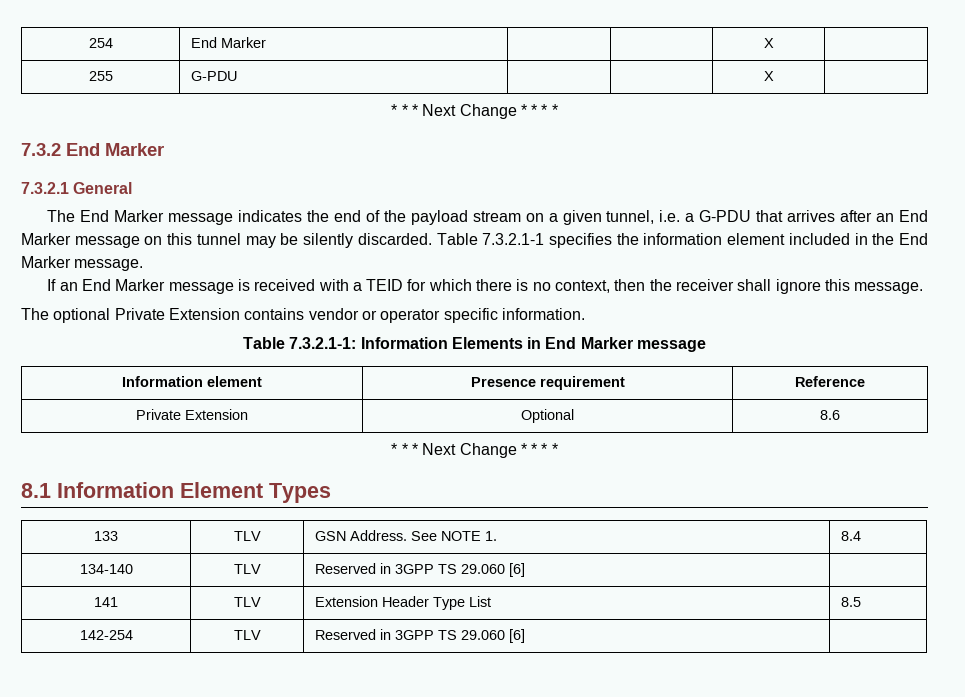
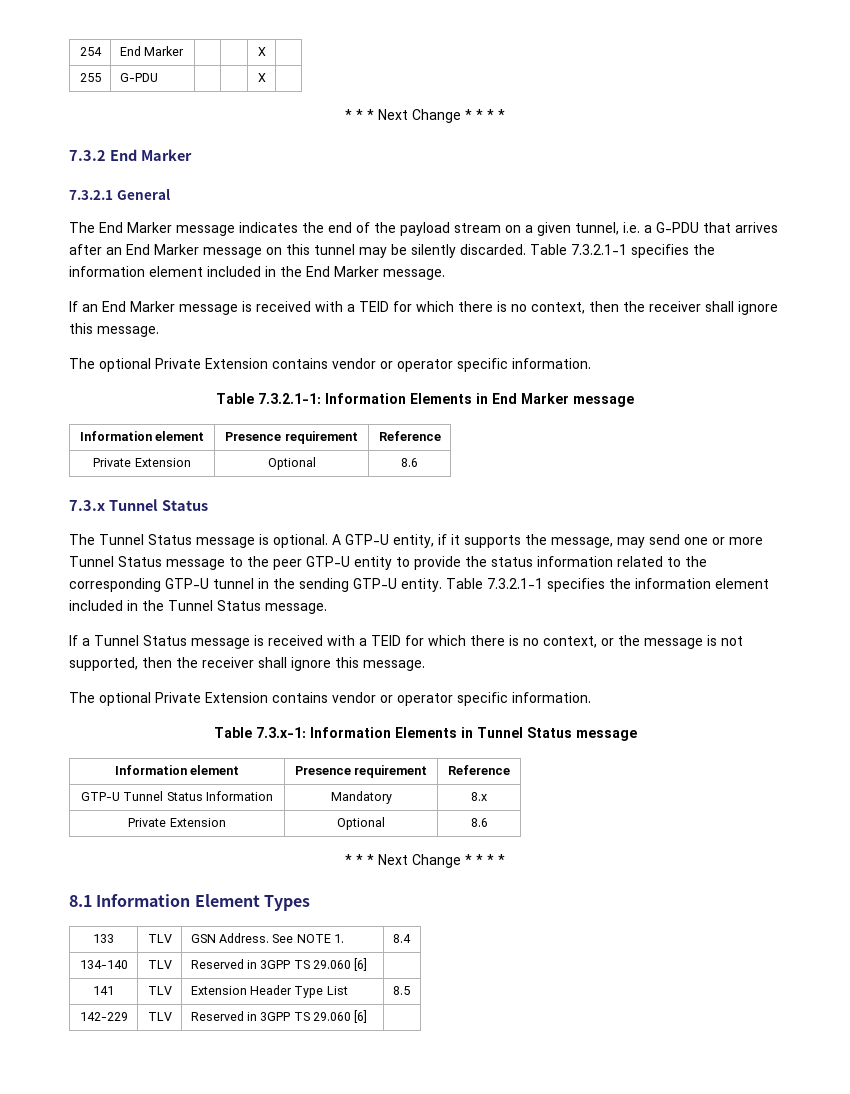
+ 7.3.x Tunnel Status
+ The Tunnel Status message is optional. A GTP-U entity, if it supports the message, may send one or more Tunnel Status message to the peer GTP-U entity to provide the status information related to the corresponding GTP-U tunnel in the sending GTP-U entity. Table 7.3.2.1-1 specifies the information element included in the Tunnel Status message.
+ If a Tunnel Status message is received with a TEID for which there is no context, or the message is not supported, then the receiver shall ignore this message.
+ The optional Private Extension contains vendor or operator specific information.
+ Table 7.3.x-1: Information Elements in Tunnel Status message
+ Information element | Presence requirement | Reference
+ GTP-U Tunnel Status Information | Mandatory | 8.x
+ Private Extension | Optional | 8.6
- 142-254 | TLV | Reserved in 3GPP TS 29.060 [6] |
+ 142-229 | TLV | Reserved in 3GPP TS 29.060 [6] |

